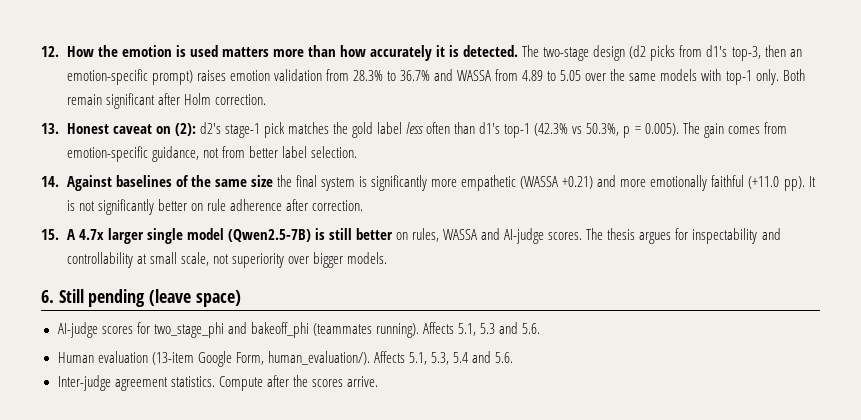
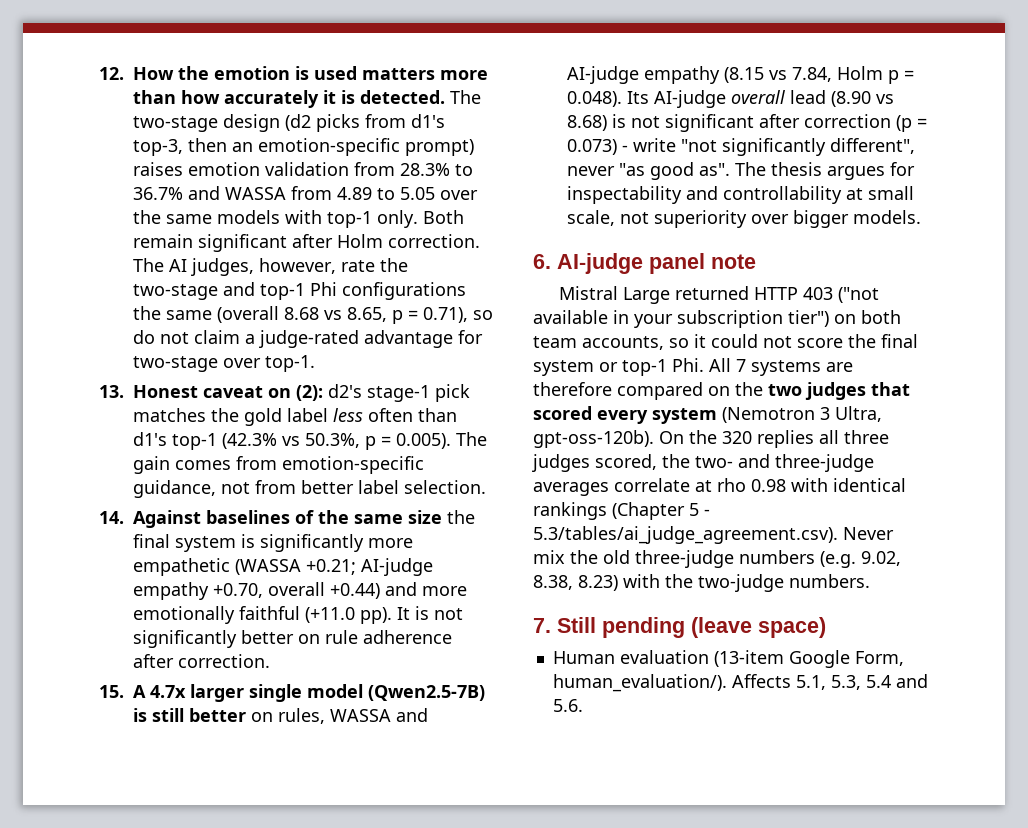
+ The AI judges, however, rate the two-stage and top-1 Phi configurations the same (overall 8.68 vs 8.65, p = 0.71), so do not claim a judge-rated advantage for two-stage over top-1.
- 14. Against baselines of the same size the final system is significantly more empathetic (WASSA +0.21) and more emotionally faithful (+11.0 pp).
+ 14. Against baselines of the same size the final system is significantly more empathetic (WASSA +0.21; AI-judge empathy +0.70, overall +0.44) and more emotionally faithful (+11.0 pp).
- 15. A 4.7x larger single model (Qwen2.5-7B) is still better on rules, WASSA and AI-judge scores.
+ 15. A 4.7x larger single model (Qwen2.5-7B) is still better on rules, WASSA and AI-judge empathy (8.15 vs 7.84, Holm p = 0.048). Its AI-judge overall lead (8.90 vs 8.68) is not significant after correction (p = 0.073) - write "not significantly different", never "as good as".
- 6. Still pending (leave space)
- AI-judge scores for two_stage_phi and bakeoff_phi (teammates running). Affects 5.1, 5.3 and 5.6.
+ 6. AI-judge panel note
+ Mistral Large returned HTTP 403 ("not available in your subscription tier") on both team accounts, so it could not score the final system or top-1 Phi. All 7 systems are therefore compared on the two judges that scored every system (Nemotron 3 Ultra, gpt-oss-120b). On the 320 replies all three judges scored, the two- and three-judge averages correlate at rho 0.98 with identical rankings (Chapter 5 - 5.3/tables/ai_judge_agreement.csv). Never mix the old three-judge numbers (e.g. 9.02, 8.38, 8.23) with the two-judge numbers.
+ 7. Still pending (leave space)
- Inter-judge agreement statistics. Compute after the scores arrive.

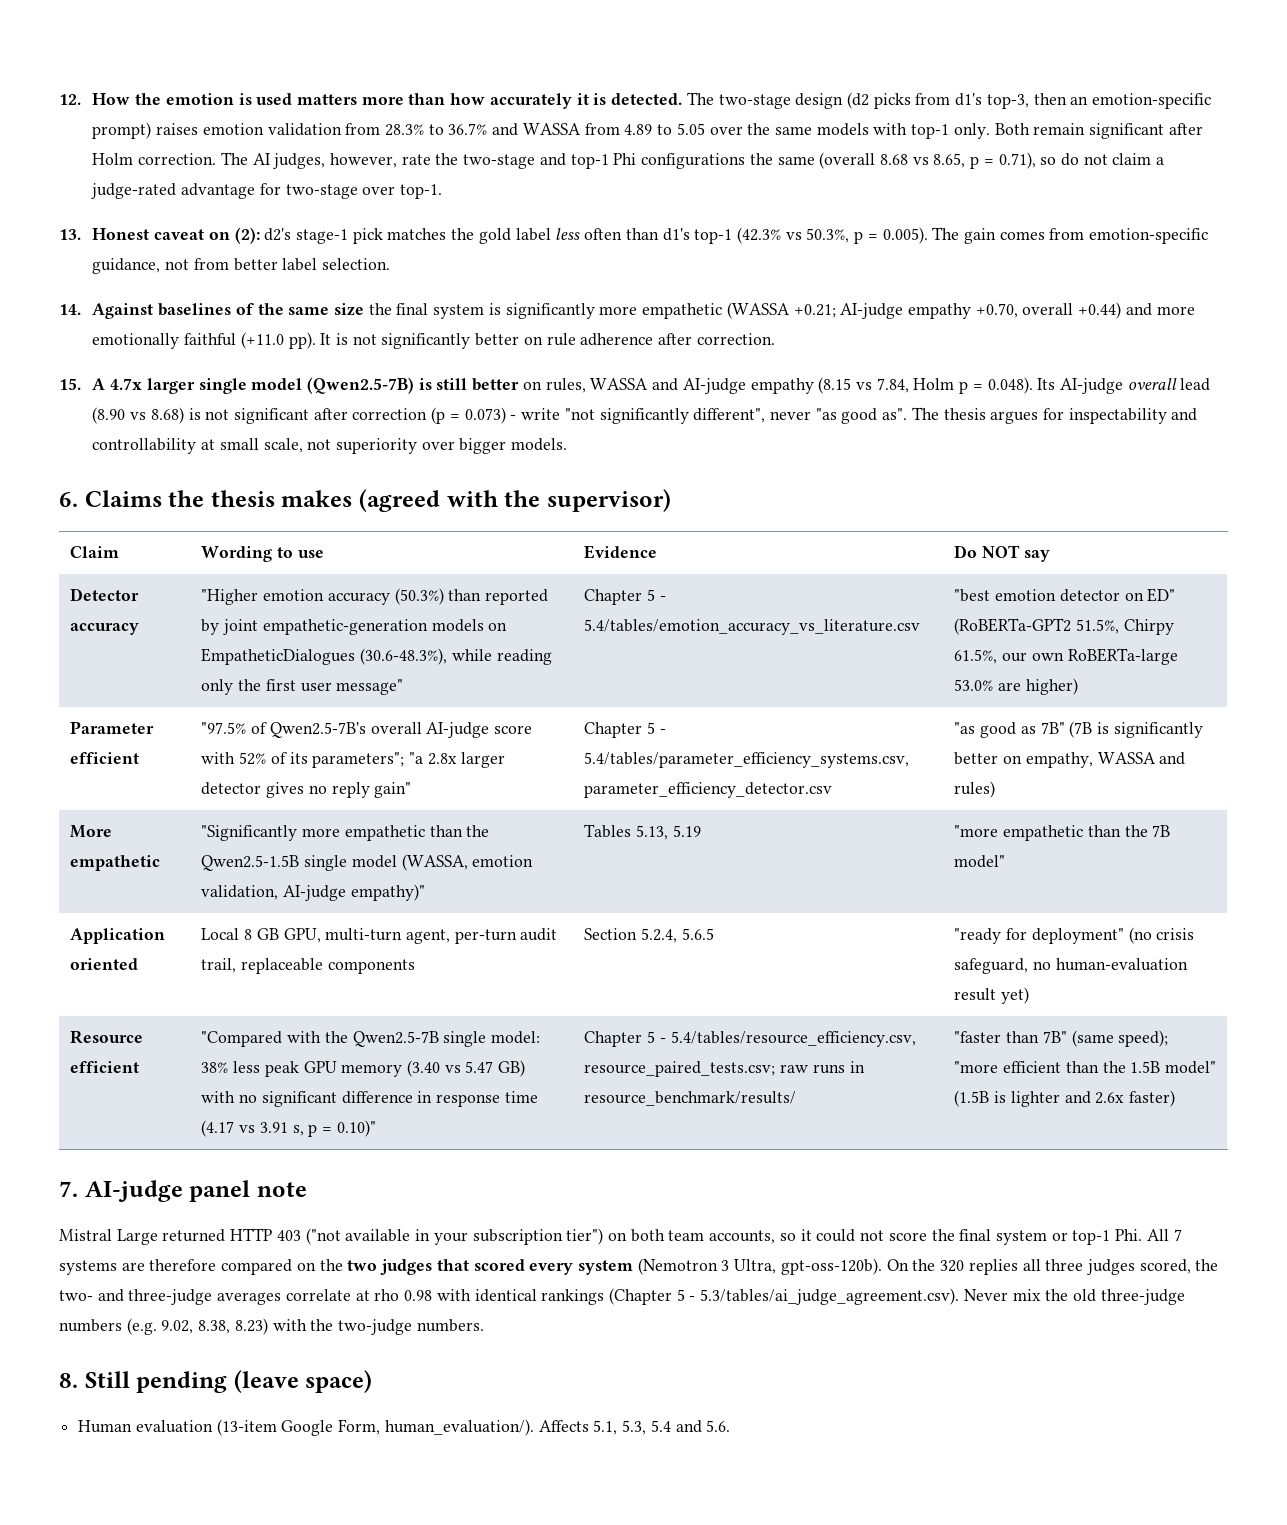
- 6. AI-judge panel note
+ 6. Claims the thesis makes (agreed with the supervisor)
+ Claim | Wording to use | Evidence | Do NOT say
+ Detector accuracy | "Higher emotion accuracy (50.3%) than reported by joint empathetic-generation models on EmpatheticDialogues (30.6-48.3%), while reading only the first user message" | Chapter 5 - 5.4/tables/emotion_accuracy_vs_literature.csv | "best emotion detector on ED" (RoBERTa-GPT2 51.5%, Chirpy 61.5%, our own RoBERTa-large 53.0% are higher)
+ Parameter efficient | "97.5% of Qwen2.5-7B's overall AI-judge score with 52% of its parameters"; "a 2.8x larger detector gives no reply gain" | Chapter 5 - 5.4/tables/parameter_efficiency_systems.csv, parameter_efficiency_detector.csv | "as good as 7B" (7B is significantly better on empathy, WASSA and rules)
+ More empathetic | "Significantly more empathetic than the Qwen2.5-1.5B single model (WASSA, emotion validation, AI-judge empathy)" | Tables 5.13, 5.19 | "more empathetic than the 7B model"
+ Application oriented | Local 8 GB GPU, multi-turn agent, per-turn audit trail, replaceable components | Section 5.2.4, 5.6.5 | "ready for deployment" (no crisis safeguard, no human-evaluation result yet)
+ Resource efficient | "Compared with the Qwen2.5-7B single model: 38% less peak GPU memory (3.40 vs 5.47 GB) with no significant difference in response time (4.17 vs 3.91 s, p = 0.10)" | Chapter 5 - 5.4/tables/resource_efficiency.csv, resource_paired_tests.csv; raw runs in resource_benchmark/results/ | "faster than 7B" (same speed); "more efficient than the 1.5B model" (1.5B is lighter and 2.6x faster)
+ 7. AI-judge panel note
- 7. Still pending (leave space)
+ 8. Still pending (leave space)

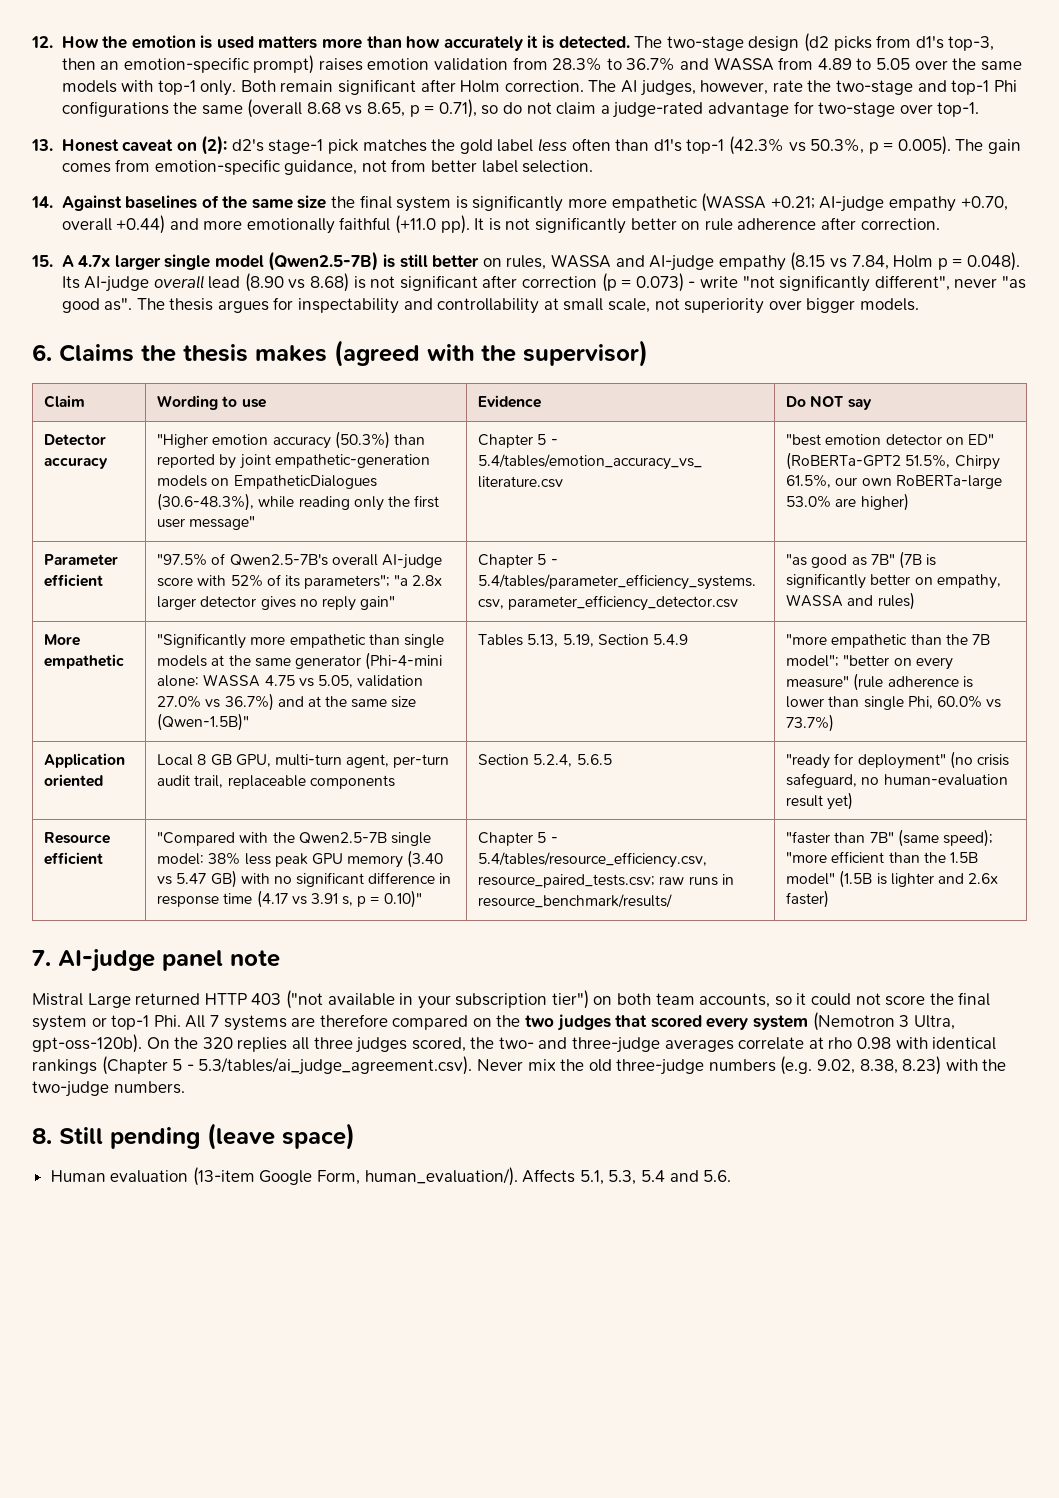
- "Significantly more empathetic than the Qwen2.5-1.5B single model (WASSA, emotion validation, AI-judge empathy)"
+ "Significantly more empathetic than single models at the same generator (Phi-4-mini alone: WASSA 4.75 vs 5.05, validation 27.0% vs 36.7%) and at the same size (Qwen-1.5B)"
- Tables 5.13, 5.19
+ Tables 5.13, 5.19, Section 5.4.9
- "more empathetic than the 7B model"
+ "more empathetic than the 7B model"; "better on every measure" (rule adherence is lower than single Phi, 60.0% vs 73.7%)

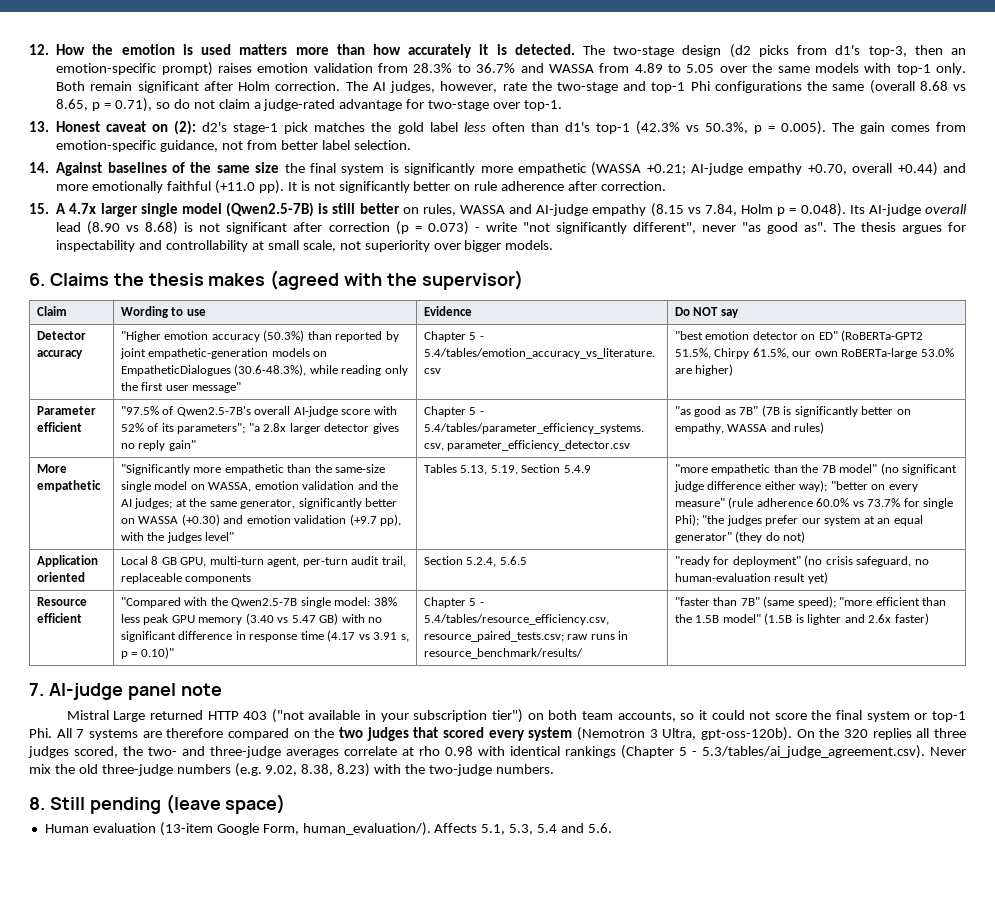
- "Significantly more empathetic than single models at the same generator (Phi-4-mini alone: WASSA 4.75 vs 5.05, validation 27.0% vs 36.7%) and at the same size (Qwen-1.5B)"
+ "Significantly more empathetic than the same-size single model on WASSA, emotion validation and the AI judges; at the same generator, significantly better on WASSA (+0.30) and emotion validation (+9.7 pp), with the judges level"
- "more empathetic than the 7B model"; "better on every measure" (rule adherence is lower than single Phi, 60.0% vs 73.7%)
+ "more empathetic than the 7B model" (no significant judge difference either way); "better on every measure" (rule adherence 60.0% vs 73.7% for single Phi); "the judges prefer our system at an equal generator" (they do not)

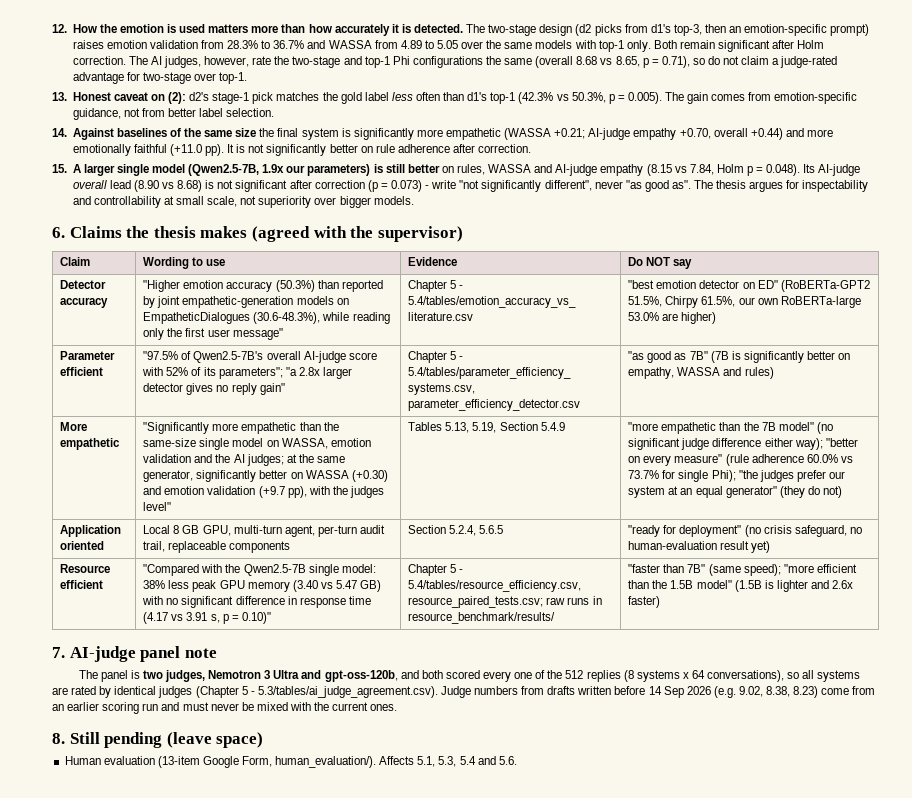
- 15. A 4.7x larger single model (Qwen2.5-7B) is still better on rules, WASSA and AI-judge empathy (8.15 vs 7.84, Holm p = 0.048). Its AI-judge overall lead (8.90 vs 8.68) is not significant after correction (p = 0.073) - write "not significantly different", never "as good as".
+ 15. A larger single model (Qwen2.5-7B, 1.9x our parameters) is still better on rules, WASSA and AI-judge empathy (8.15 vs 7.84, Holm p = 0.048). Its AI-judge overall lead (8.90 vs 8.68) is not significant after correction (p = 0.073) - write "not significantly different", never "as good as".
- Mistral Large returned HTTP 403 ("not available in your subscription tier") on both team accounts, so it could not score the final system or top-1 Phi. All 7 systems are therefore compared on the two judges that scored every system (Nemotron 3 Ultra, gpt-oss-120b). On the 320 replies all three judges scored, the two- and three-judge averages correlate at rho 0.98 with identical rankings (Chapter 5 - 5.3/tables/ai_judge_agreement.csv). Never mix the old three-judge numbers (e.g. 9.02, 8.38, 8.23) with the two-judge numbers.
+ The panel is two judges, Nemotron 3 Ultra and gpt-oss-120b, and both scored every one of the 512 replies (8 systems x 64 conversations), so all systems are rated by identical judges (Chapter 5 - 5.3/tables/ai_judge_agreement.csv). Judge numbers from drafts written before 14 Sep 2026 (e.g. 9.02, 8.38, 8.23) come from an earlier scoring run and must never be mixed with the current ones.

